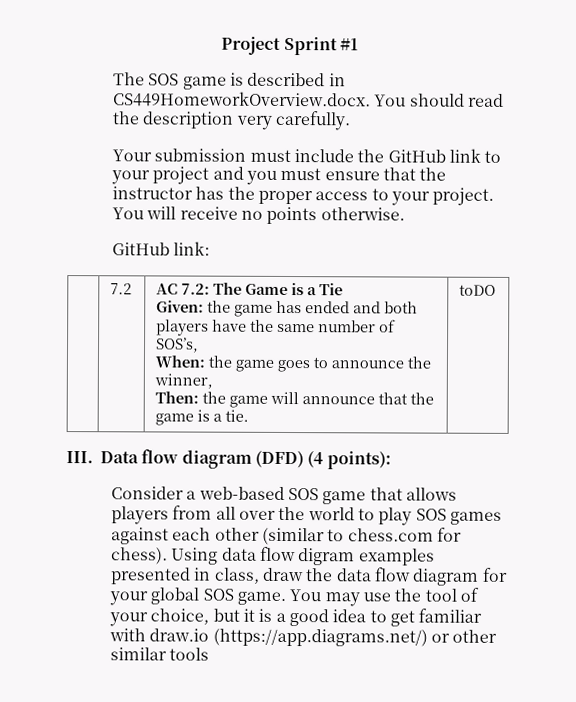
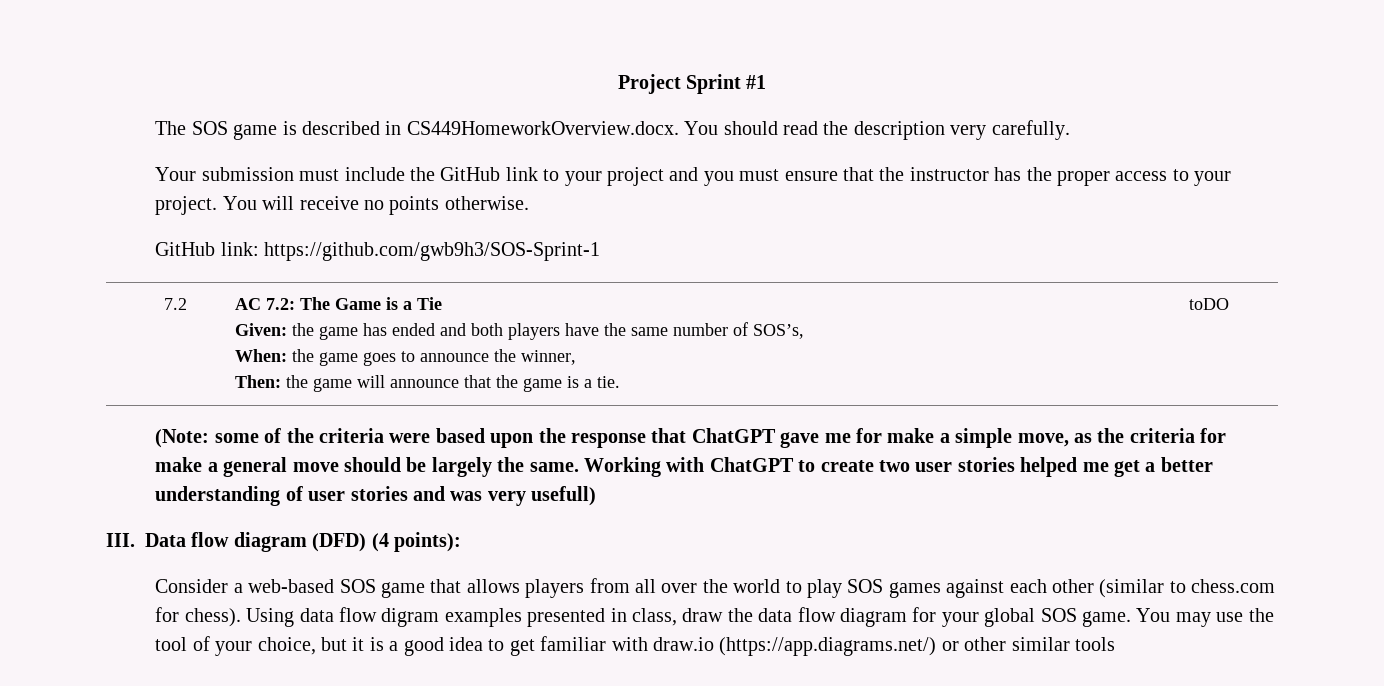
- GitHub link:
+ GitHub link: https://github.com/gwb9h3/SOS-Sprint-1
+ (Note: some of the criteria were based upon the response that ChatGPT gave me for make a simple move, as the criteria for make a general move should be largely the same. Working with ChatGPT to create two user stories helped me get a better understanding of user stories and was very usefull)

